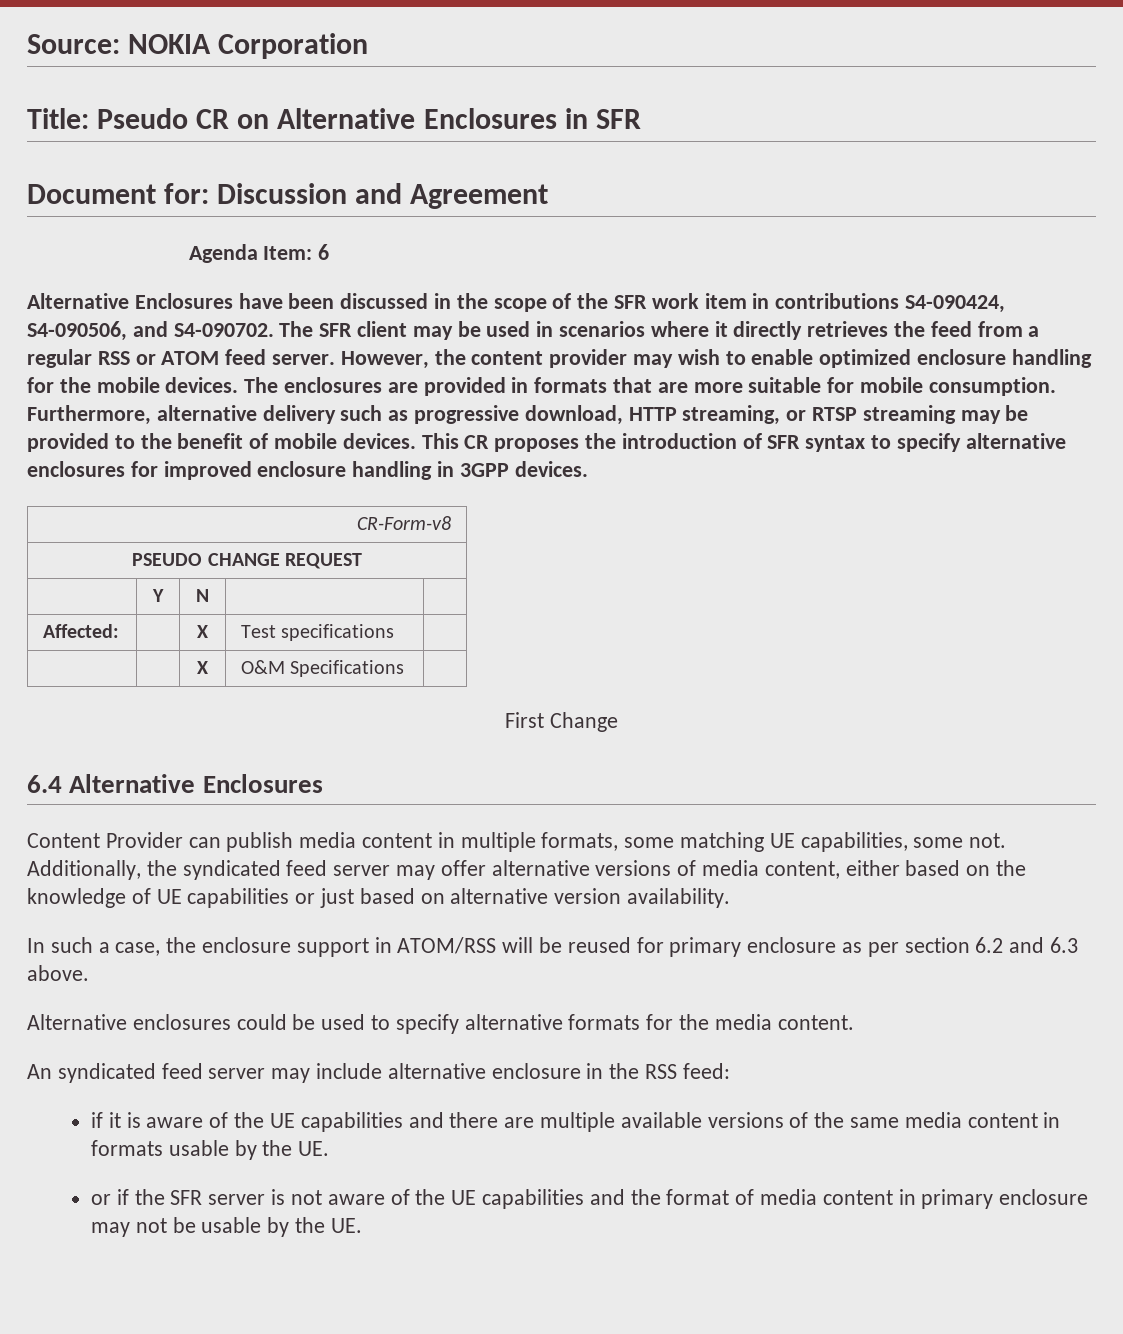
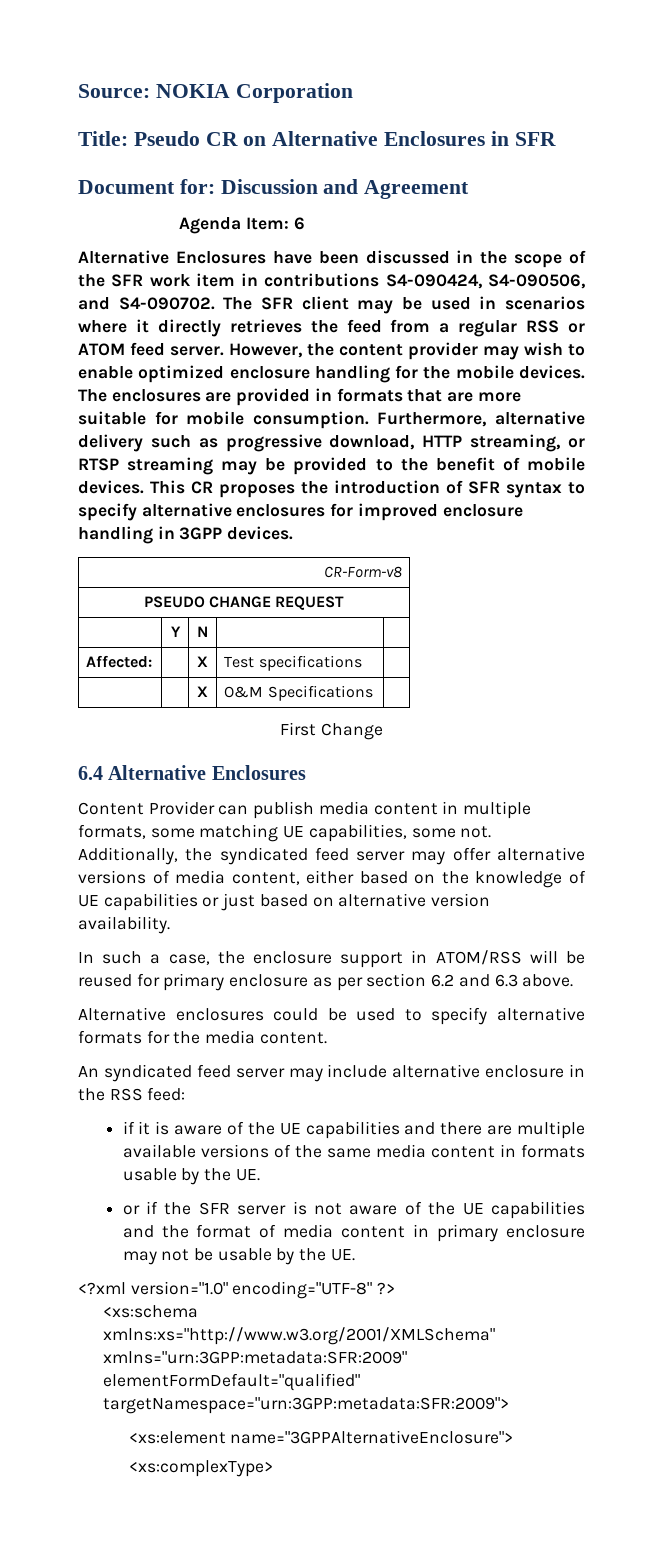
+ <?xml version="1.0" encoding="UTF-8" ?>
+ <xs:schema xmlns:xs="http://www.w3.org/2001/XMLSchema" xmlns="urn:3GPP:metadata:SFR:2009" elementFormDefault="qualified" targetNamespace="urn:3GPP:metadata:SFR:2009">
+ <xs:element name="3GPPAlternativeEnclosure">
+ <xs:complexType>

